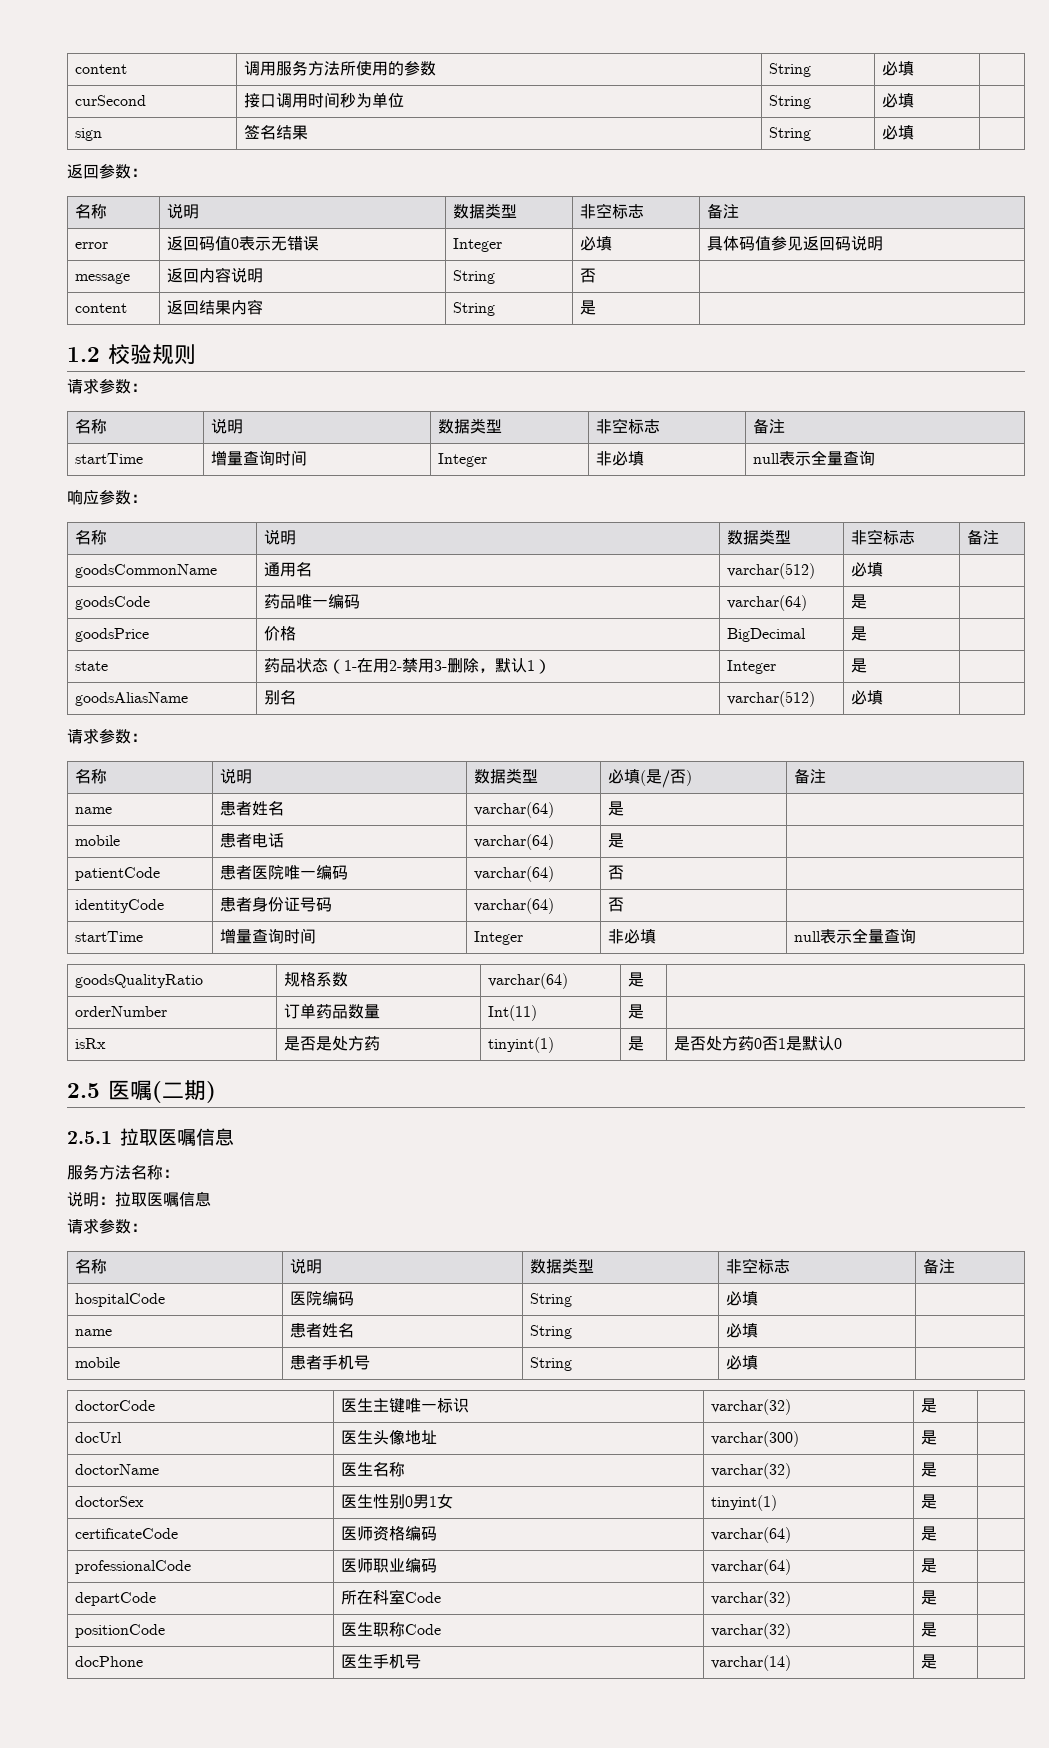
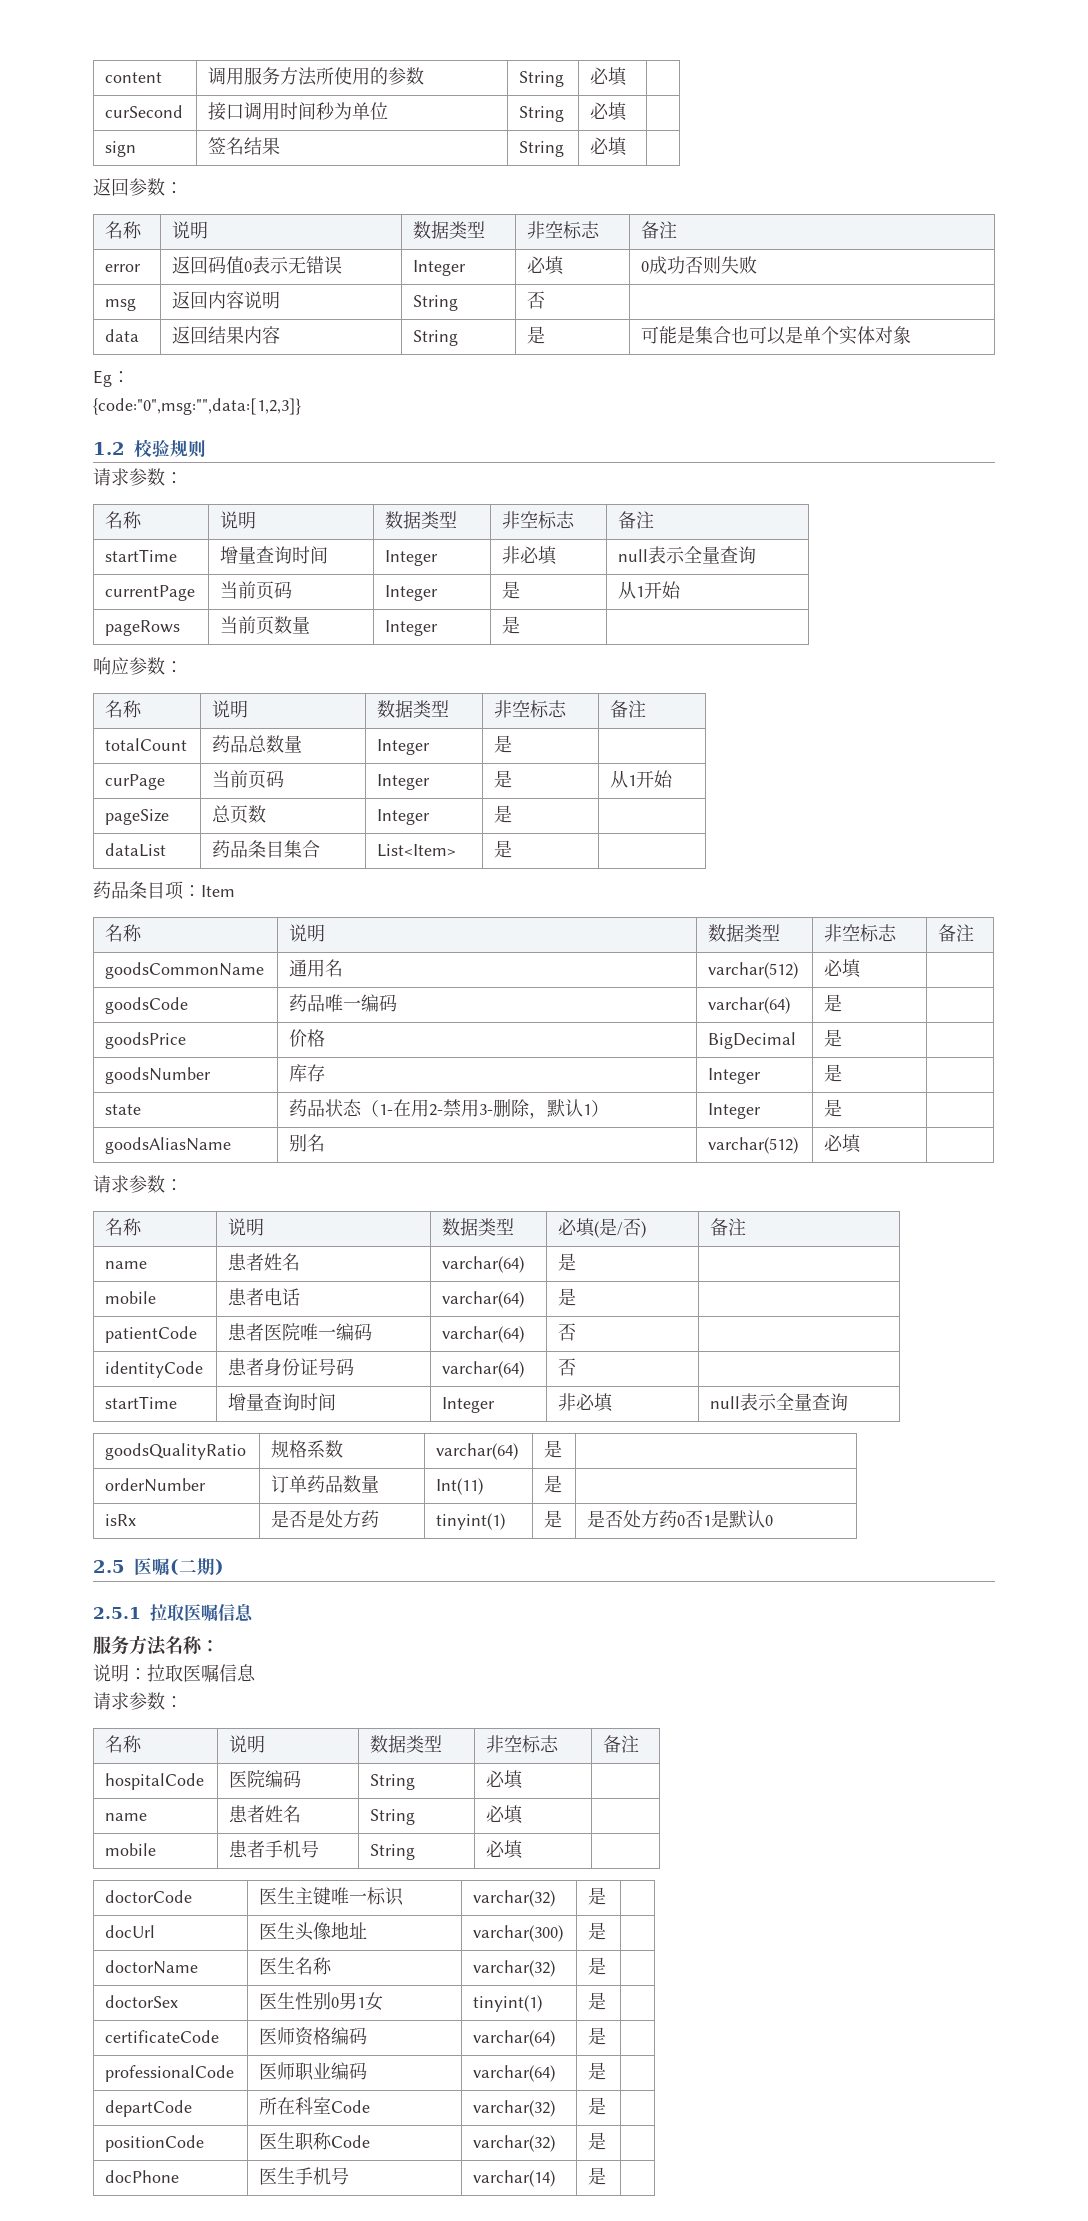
- error | 返回码值0表示无错误 | Integer | 必填 | 具体码值参见返回码说明
- message | 返回内容说明 | String | 否 |
+ error | 返回码值0表示无错误 | Integer | 必填 | 0成功否则失败
+ msg | 返回内容说明 | String | 否 |
- content | 返回结果内容 | String | 是 |
+ data | 返回结果内容 | String | 是 | 可能是集合也可以是单个实体对象
+ Eg：
+ {code:"0",msg:"",data:[1,2,3]}
+ currentPage | 当前页码 | Integer | 是 | 从1开始
+ pageRows | 当前页数量 | Integer | 是 |
+ totalCount | 药品总数量 | Integer | 是 |
+ curPage | 当前页码 | Integer | 是 | 从1开始
+ pageSize | 总页数 | Integer | 是 |
+ dataList | 药品条目集合 | List<Item> | 是 |
+ 药品条目项：Item
+ 名称 | 说明 | 数据类型 | 非空标志 | 备注
+ goodsNumber | 库存 | Integer | 是 |

